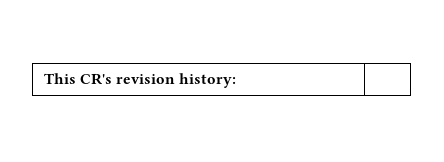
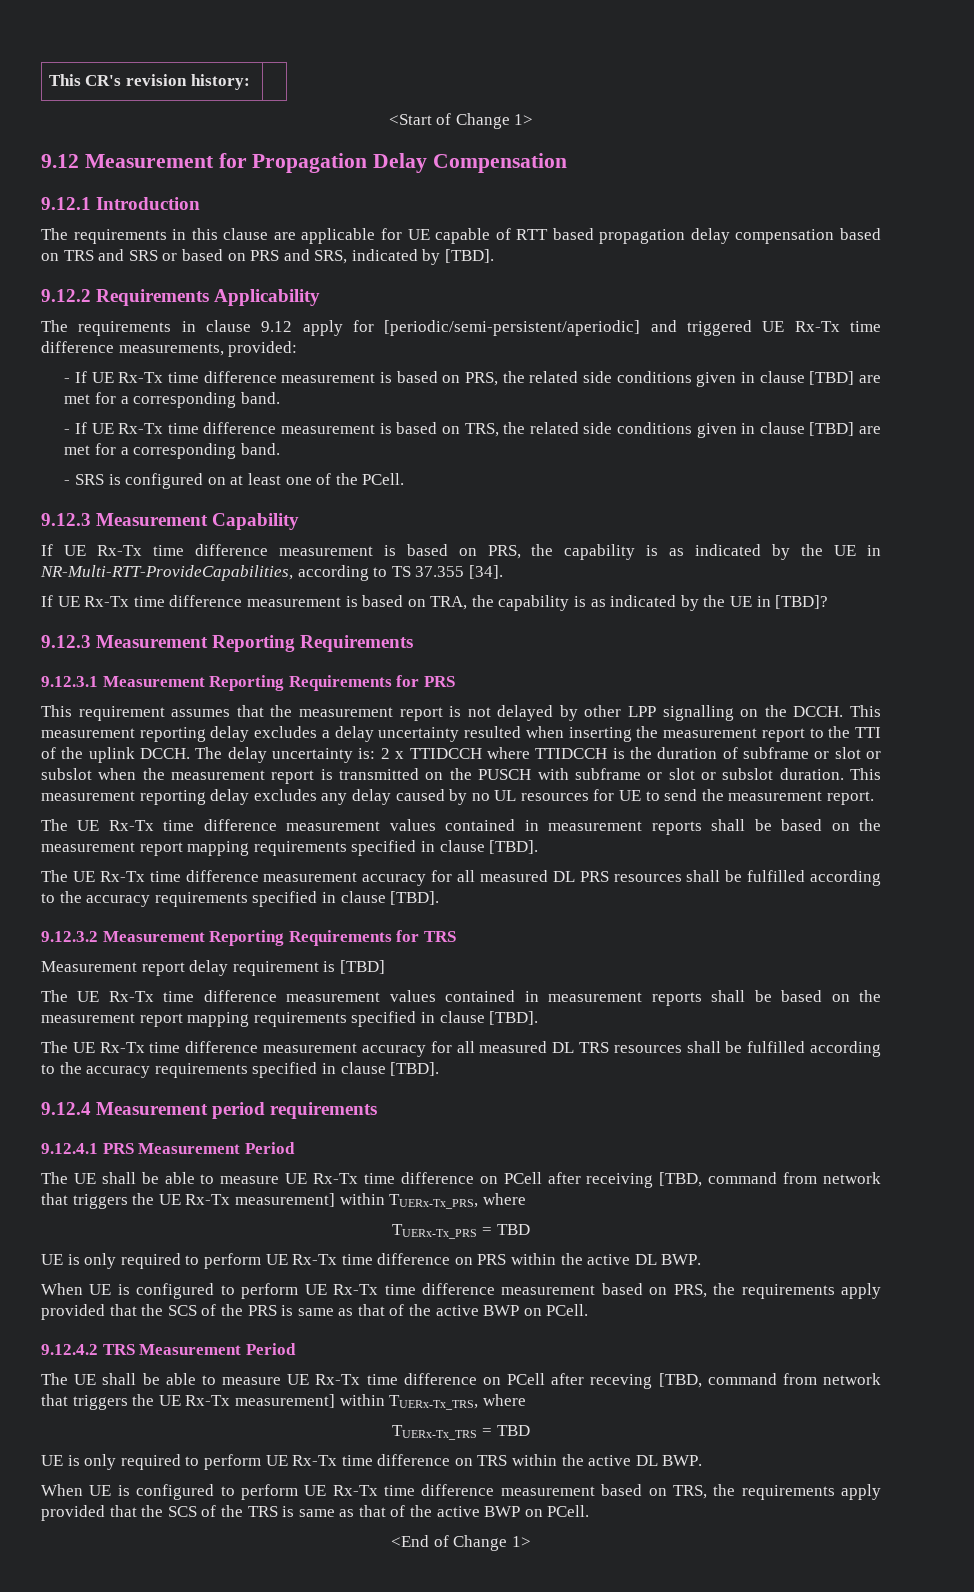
+ <Start of Change 1>
+ 9.12 Measurement for Propagation Delay Compensation
+ 9.12.1 Introduction
+ The requirements in this clause are applicable for UE capable of RTT based propagation delay compensation based on TRS and SRS or based on PRS and SRS, indicated by [TBD].
+ 9.12.2 Requirements Applicability
+ The requirements in clause 9.12 apply for [periodic/semi-persistent/aperiodic] and triggered UE Rx-Tx time difference measurements, provided:
+ - If UE Rx-Tx time difference measurement is based on PRS, the related side conditions given in clause [TBD] are met for a corresponding band.
+ - If UE Rx-Tx time difference measurement is based on TRS, the related side conditions given in clause [TBD] are met for a corresponding band.
+ - SRS is configured on at least one of the PCell.
+ 9.12.3 Measurement Capability
+ If UE Rx-Tx time difference measurement is based on PRS, the capability is as indicated by the UE in NR-Multi-RTT-ProvideCapabilities, according to TS 37.355 [34].
+ If UE Rx-Tx time difference measurement is based on TRA, the capability is as indicated by the UE in [TBD]?
+ 9.12.3 Measurement Reporting Requirements
+ 9.12.3.1 Measurement Reporting Requirements for PRS
+ This requirement assumes that the measurement report is not delayed by other LPP signalling on the DCCH. This measurement reporting delay excludes a delay uncertainty resulted when inserting the measurement report to the TTI of the uplink DCCH. The delay uncertainty is: 2 x TTIDCCH where TTIDCCH is the duration of subframe or slot or subslot when the measurement report is transmitted on the PUSCH with subframe or slot or subslot duration. This measurement reporting delay excludes any delay caused by no UL resources for UE to send the measurement report.
+ The UE Rx-Tx time difference measurement values contained in measurement reports shall be based on the measurement report mapping requirements specified in clause [TBD].
+ The UE Rx-Tx time difference measurement accuracy for all measured DL PRS resources shall be fulfilled according to the accuracy requirements specified in clause [TBD].
+ 9.12.3.2 Measurement Reporting Requirements for TRS
+ Measurement report delay requirement is [TBD]
+ The UE Rx-Tx time difference measurement values contained in measurement reports shall be based on the measurement report mapping requirements specified in clause [TBD].
+ The UE Rx-Tx time difference measurement accuracy for all measured DL TRS resources shall be fulfilled according to the accuracy requirements specified in clause [TBD].
+ 9.12.4 Measurement period requirements
+ 9.12.4.1 PRS Measurement Period
+ The UE shall be able to measure UE Rx-Tx time difference on PCell after receiving [TBD, command from network that triggers the UE Rx-Tx measurement] within TUERx-Tx_PRS, where
+ TUERx-Tx_PRS = TBD
+ UE is only required to perform UE Rx-Tx time difference on PRS within the active DL BWP.
+ When UE is configured to perform UE Rx-Tx time difference measurement based on PRS, the requirements apply provided that the SCS of the PRS is same as that of the active BWP on PCell.
+ 9.12.4.2 TRS Measurement Period
+ The UE shall be able to measure UE Rx-Tx time difference on PCell after receving [TBD, command from network that triggers the UE Rx-Tx measurement] within TUERx-Tx_TRS, where
+ TUERx-Tx_TRS = TBD
+ UE is only required to perform UE Rx-Tx time difference on TRS within the active DL BWP.
+ When UE is configured to perform UE Rx-Tx time difference measurement based on TRS, the requirements apply provided that the SCS of the TRS is same as that of the active BWP on PCell.
+ <End of Change 1>

